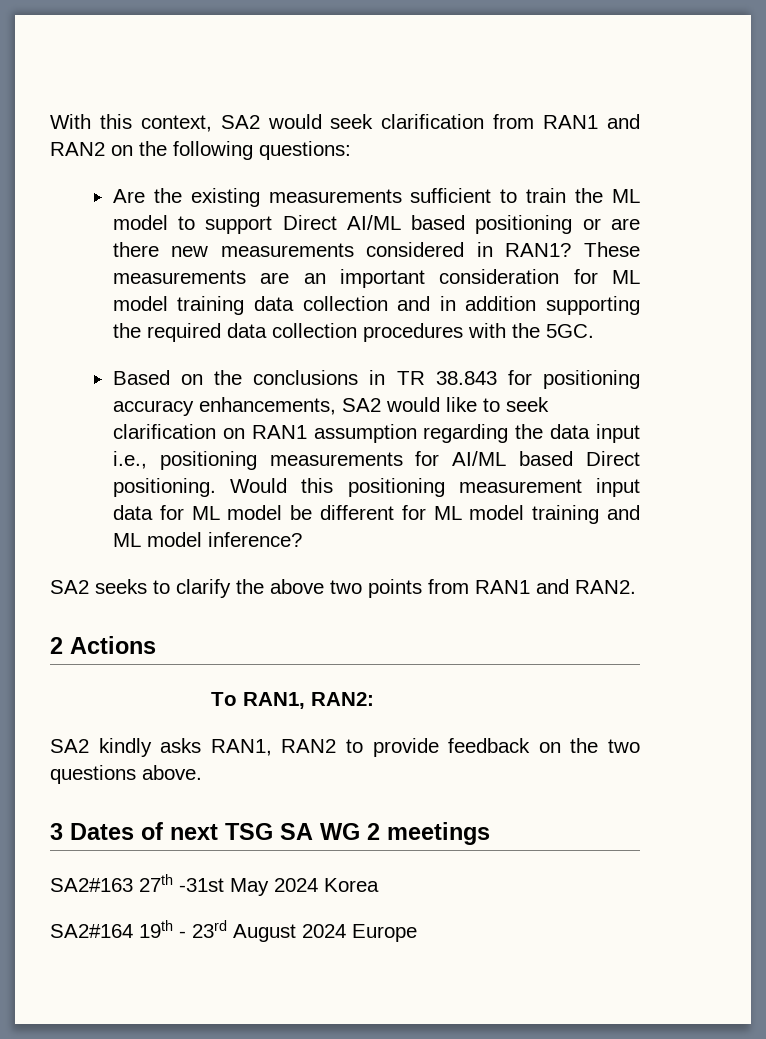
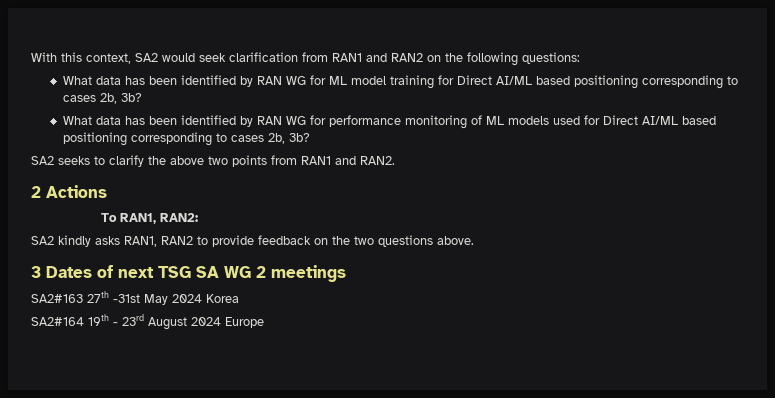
- Are the existing measurements sufficient to train the ML model to support Direct AI/ML based positioning or are there new measurements considered in RAN1? These measurements are an important consideration for ML model training data collection and in addition supporting the required data collection procedures with the 5GC.
- Based on the conclusions in TR 38.843 for positioning accuracy enhancements, SA2 would like to seek clarification on RAN1 assumption regarding the data input i.e., positioning measurements for AI/ML based Direct positioning. Would this positioning measurement input data for ML model be different for ML model training and ML model inference?
+ What data has been identified by RAN WG for ML model training for Direct AI/ML based positioning corresponding to cases 2b, 3b?
+ What data has been identified by RAN WG for performance monitoring of ML models used for Direct AI/ML based positioning corresponding to cases 2b, 3b?

